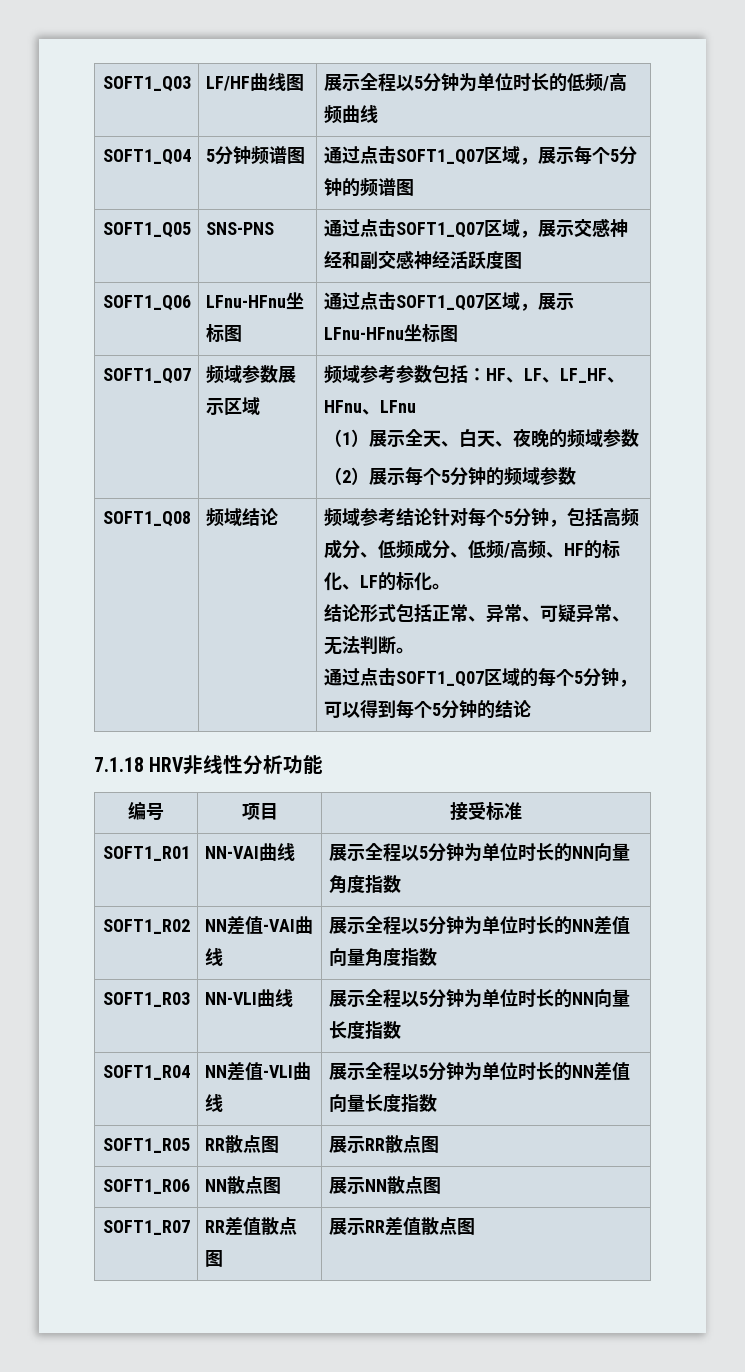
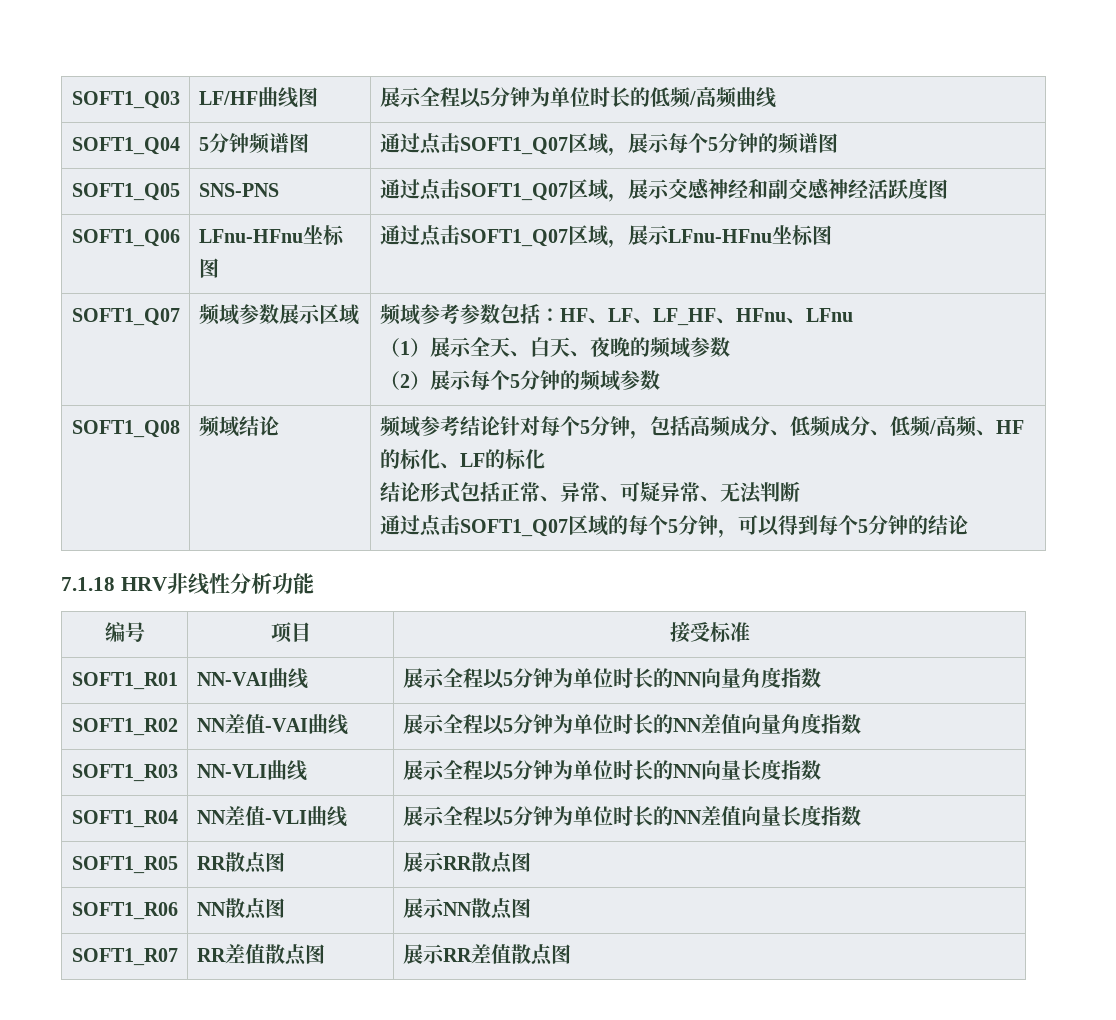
- 频域参考结论针对每个5分钟，包括高频成分、低频成分、低频/高频、HF的标化、LF的标化。
+ 频域参考结论针对每个5分钟，包括高频成分、低频成分、低频/高频、HF的标化、LF的标化
- 结论形式包括正常、异常、可疑异常、无法判断。
+ 结论形式包括正常、异常、可疑异常、无法判断

